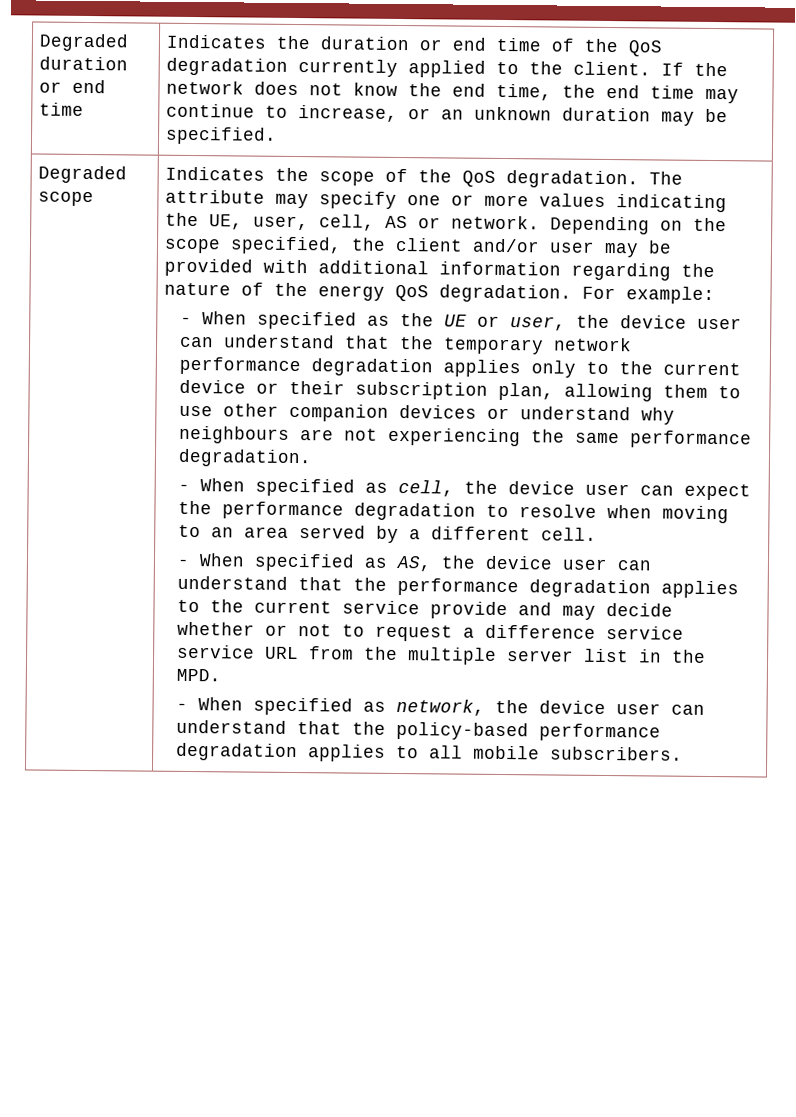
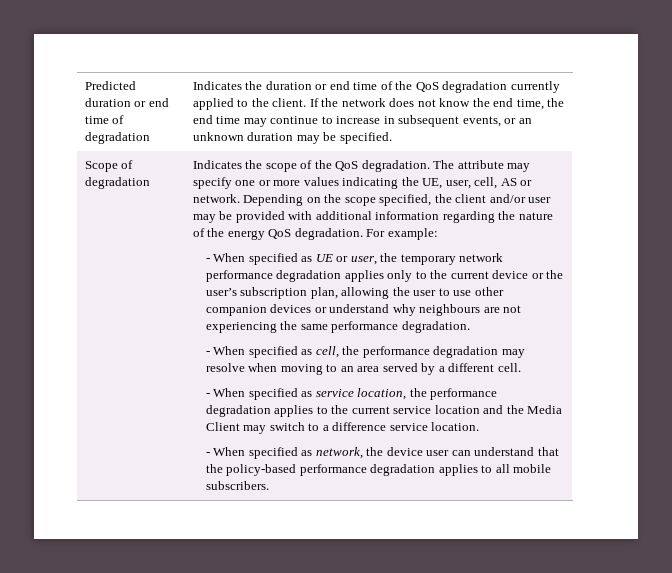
- Degraded duration or end time
+ Predicted duration or end time of degradation
- If the network does not know the end time, the end time may continue to increase, or an unknown duration may be specified.
+ If the network does not know the end time, the end time may continue to increase in subsequent events, or an unknown duration may be specified.
- Degraded scope
+ Scope of degradation
- - When specified as the UE or user, the device user can understand that the temporary network performance degradation applies only to the current device or their subscription plan, allowing them to use other companion devices or understand why neighbours are not experiencing the same performance degradation.
+ - When specified as UE or user, the temporary network performance degradation applies only to the current device or the user’s subscription plan, allowing the user to use other companion devices or understand why neighbours are not experiencing the same performance degradation.
- - When specified as cell, the device user can expect the performance degradation to resolve when moving to an area served by a different cell.
+ - When specified as cell, the performance degradation may resolve when moving to an area served by a different cell.
- - When specified as AS, the device user can understand that the performance degradation applies to the current service provide and may decide whether or not to request a difference service service URL from the multiple server list in the MPD.
+ - When specified as service location, the performance degradation applies to the current service location and the Media Client may switch to a difference service location.

